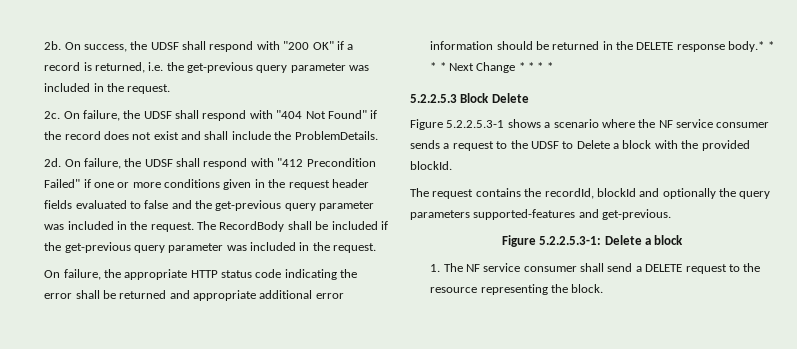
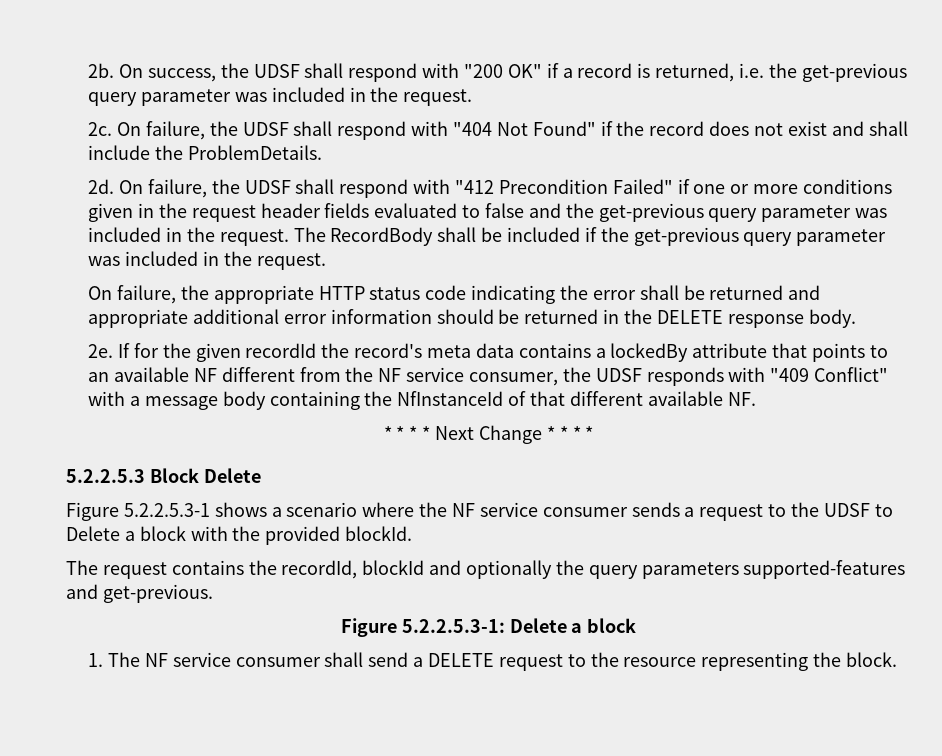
- On failure, the appropriate HTTP status code indicating the error shall be returned and appropriate additional error information should be returned in the DELETE response body.* * * * Next Change * * * *
+ On failure, the appropriate HTTP status code indicating the error shall be returned and appropriate additional error information should be returned in the DELETE response body.
+ 2e. If for the given recordId the record's meta data contains a lockedBy attribute that points to an available NF different from the NF service consumer, the UDSF responds with "409 Conflict" with a message body containing the NfInstanceId of that different available NF.
+ * * * * Next Change * * * *

